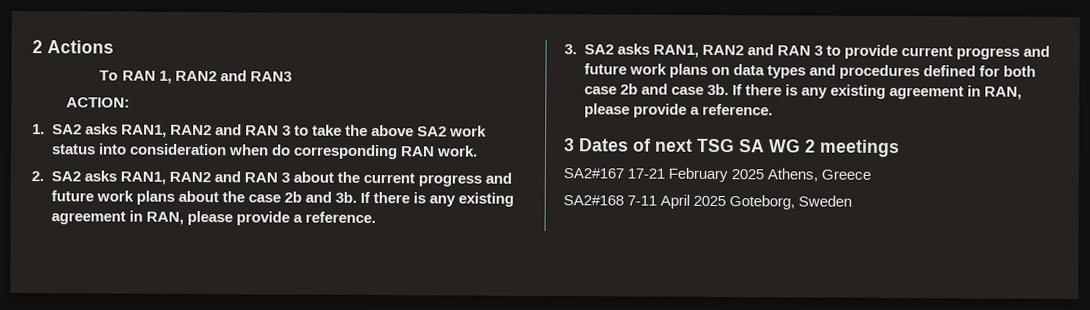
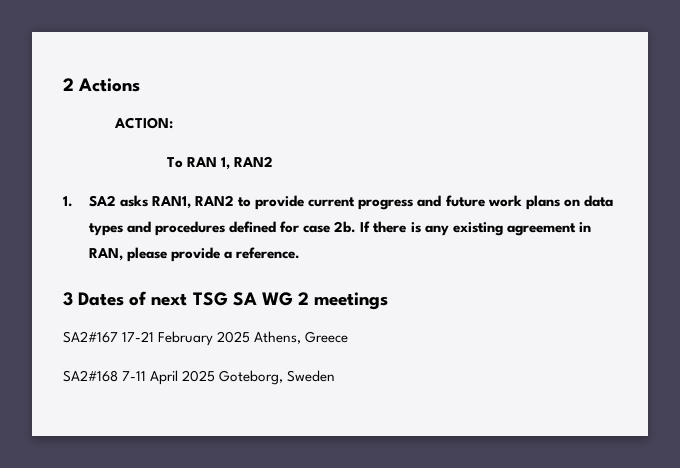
+ ACTION:
- To RAN 1, RAN2 and RAN3
- ACTION:
+ To RAN 1, RAN2
- 1. SA2 asks RAN1, RAN2 and RAN 3 to take the above SA2 work status into consideration when do corresponding RAN work.
- 2. SA2 asks RAN1, RAN2 and RAN 3 about the current progress and future work plans about the case 2b and 3b. If there is any existing agreement in RAN, please provide a reference.
- 3. SA2 asks RAN1, RAN2 and RAN 3 to provide current progress and future work plans on data types and procedures defined for both case 2b and case 3b.
+ 1. SA2 asks RAN1, RAN2 to provide current progress and future work plans on data types and procedures defined for case 2b.

